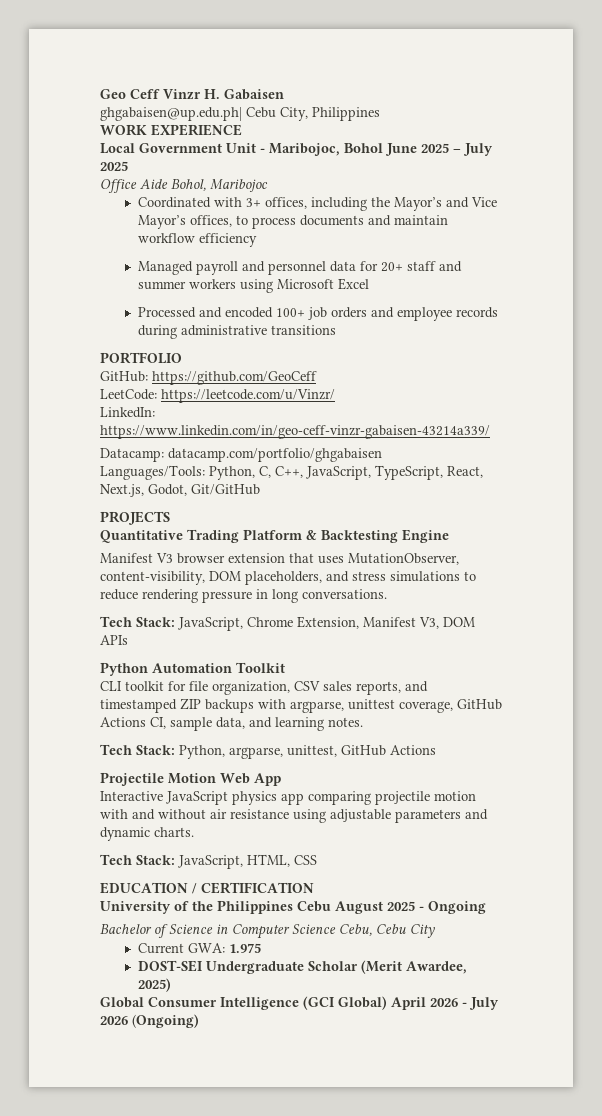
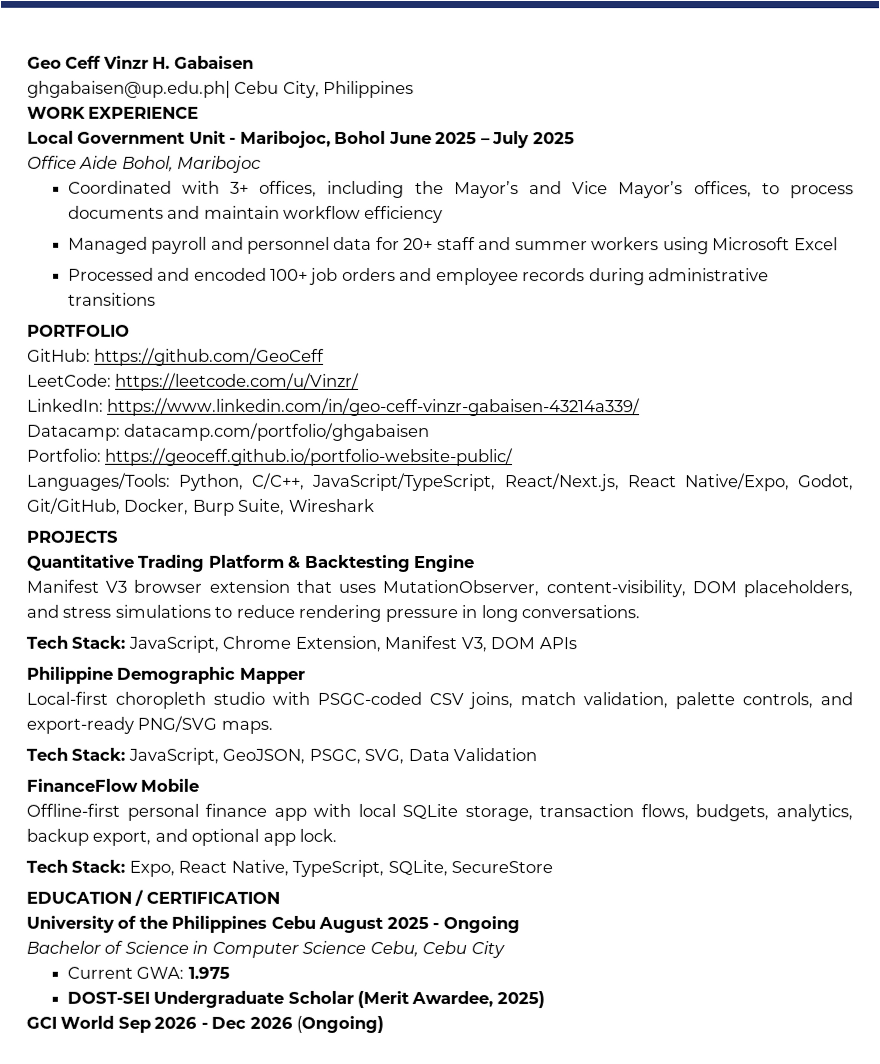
+ Portfolio: https://geoceff.github.io/portfolio-website-public/
- Languages/Tools: Python, C, C++, JavaScript, TypeScript, React, Next.js, Godot, Git/GitHub
+ Languages/Tools: Python, C/C++, JavaScript/TypeScript, React/Next.js, React Native/Expo, Godot, Git/GitHub, Docker, Burp Suite, Wireshark
- Python Automation Toolkit
- CLI toolkit for file organization, CSV sales reports, and timestamped ZIP backups with argparse, unittest coverage, GitHub Actions CI, sample data, and learning notes.
- Tech Stack: Python, argparse, unittest, GitHub Actions
- Projectile Motion Web App
- Interactive JavaScript physics app comparing projectile motion with and without air resistance using adjustable parameters and dynamic charts.
- Tech Stack: JavaScript, HTML, CSS
+ Philippine Demographic Mapper
+ Local-first choropleth studio with PSGC-coded CSV joins, match validation, palette controls, and export-ready PNG/SVG maps.
+ Tech Stack: JavaScript, GeoJSON, PSGC, SVG, Data Validation
+ FinanceFlow Mobile
+ Offline-first personal finance app with local SQLite storage, transaction flows, budgets, analytics, backup export, and optional app lock.
+ Tech Stack: Expo, React Native, TypeScript, SQLite, SecureStore
- Global Consumer Intelligence (GCI Global) April 2026 - July 2026 (Ongoing)
+ GCI World Sep 2026 - Dec 2026 (Ongoing)

